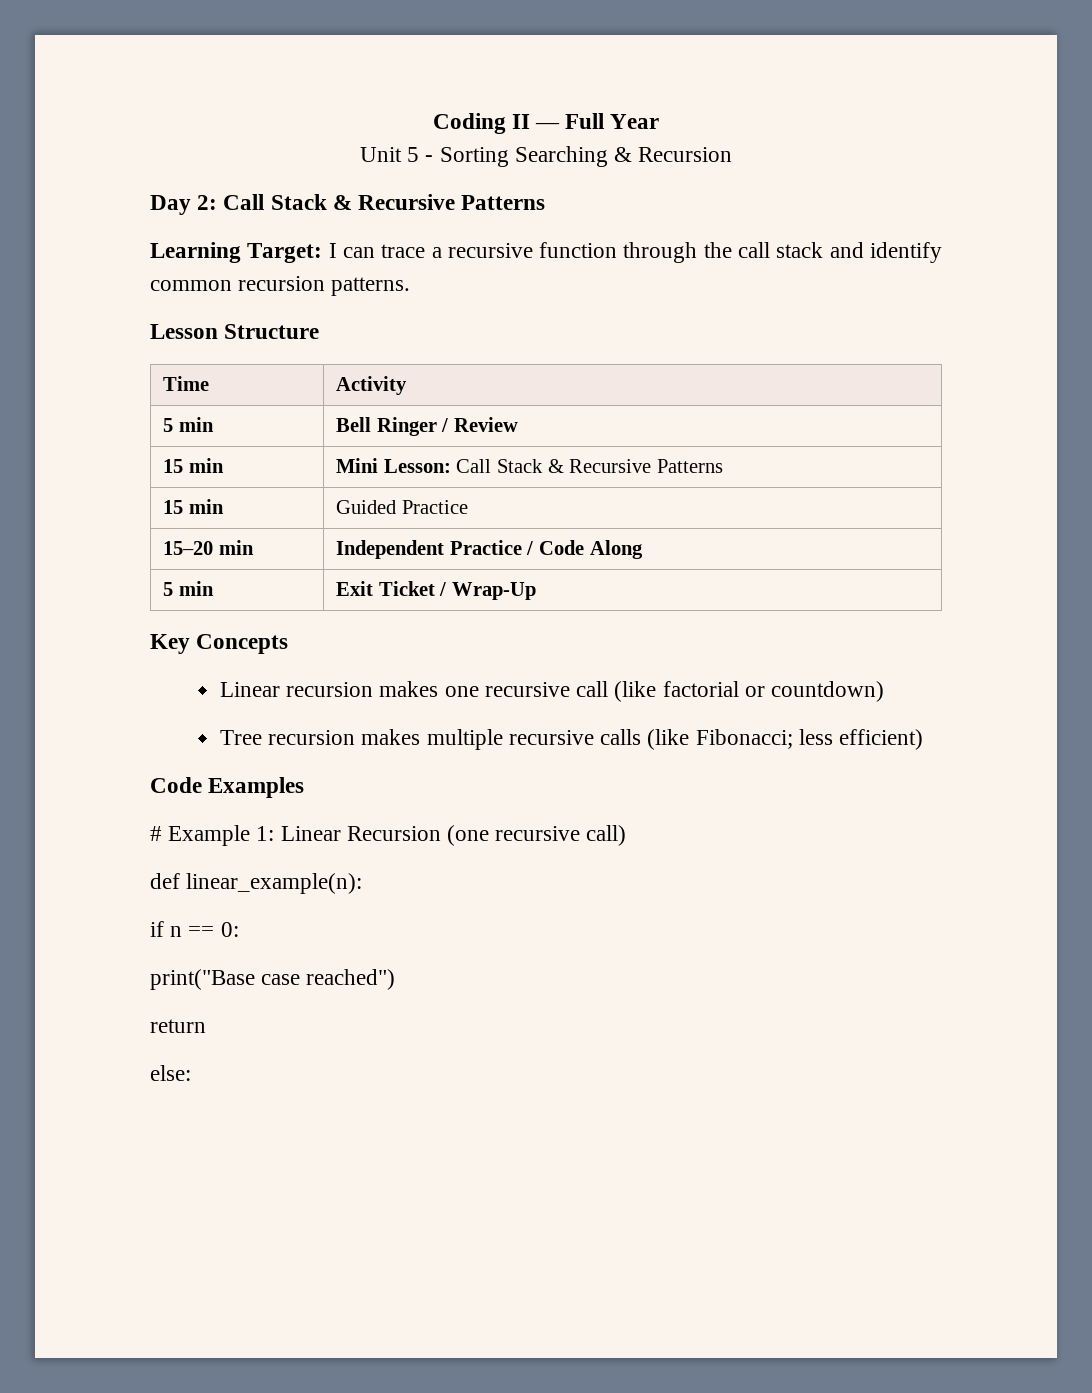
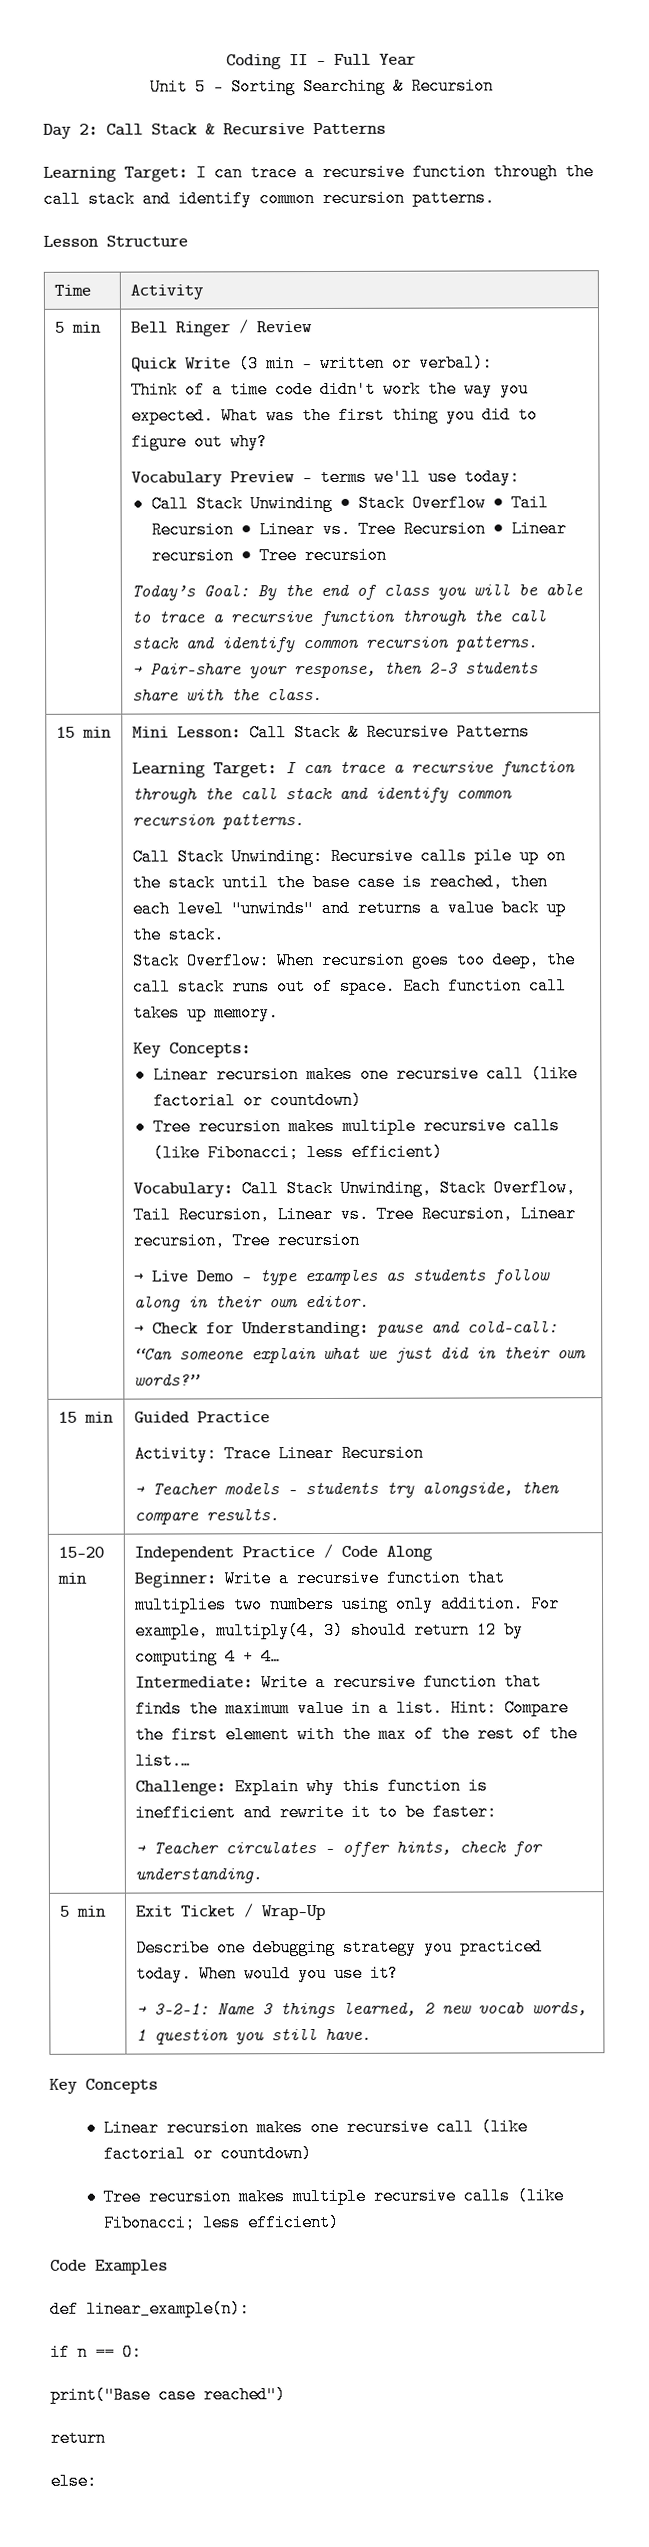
+ Quick Write (3 min — written or verbal):
+ Think of a time code didn't work the way you expected. What was the first thing you did to figure out why?
+ Vocabulary Preview — terms we'll use today:
+ Call Stack Unwinding • Stack Overflow • Tail Recursion • Linear vs. Tree Recursion • Linear recursion • Tree recursion
+ Today’s Goal: By the end of class you will be able to trace a recursive function through the call stack and identify common recursion patterns.
+ → Pair-share your response, then 2–3 students share with the class.
  Mini Lesson: Call Stack & Recursive Patterns
+ Learning Target: I can trace a recursive function through the call stack and identify common recursion patterns.
+ Call Stack Unwinding: Recursive calls pile up on the stack until the base case is reached, then each level "unwinds" and returns a value back up the stack.
+ Stack Overflow: When recursion goes too deep, the call stack runs out of space. Each function call takes up memory.
+ Key Concepts:
+ Linear recursion makes one recursive call (like factorial or countdown)
+ Tree recursion makes multiple recursive calls (like Fibonacci; less efficient)
+ Vocabulary: Call Stack Unwinding, Stack Overflow, Tail Recursion, Linear vs. Tree Recursion, Linear recursion, Tree recursion
+ → Live Demo — type examples as students follow along in their own editor.
+ → Check for Understanding: pause and cold-call: “Can someone explain what we just did in their own words?”
  15 min | Guided Practice
+ Activity: Trace Linear Recursion
+ → Teacher models — students try alongside, then compare results.
+ Beginner: Write a recursive function that multiplies two numbers using only addition. For example, multiply(4, 3) should return 12 by computing 4 + 4…
+ Intermediate: Write a recursive function that finds the maximum value in a list. Hint: Compare the first element with the max of the rest of the list.…
+ Challenge: Explain why this function is inefficient and rewrite it to be faster:
+ → Teacher circulates — offer hints, check for understanding.
  5 min | Exit Ticket / Wrap-Up
+ Describe one debugging strategy you practiced today. When would you use it?
+ → 3–2–1: Name 3 things learned, 2 new vocab words, 1 question you still have.
- # Example 1: Linear Recursion (one recursive call)

